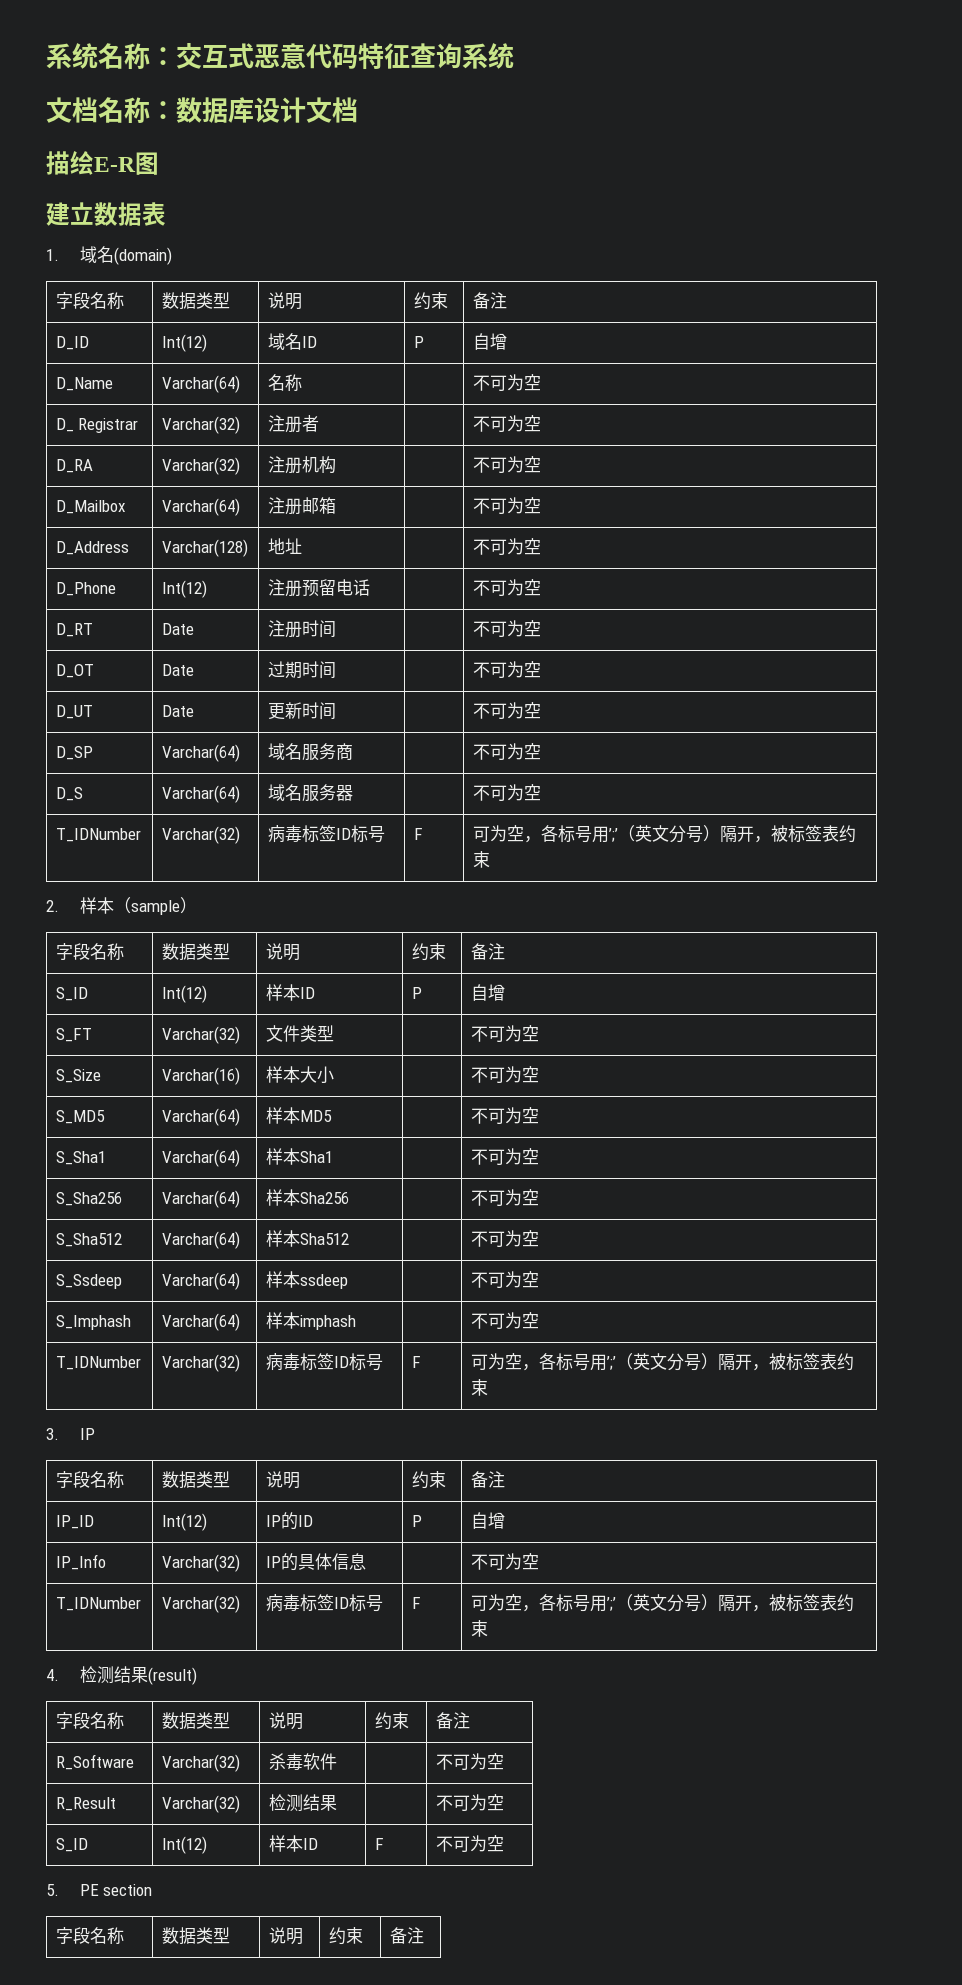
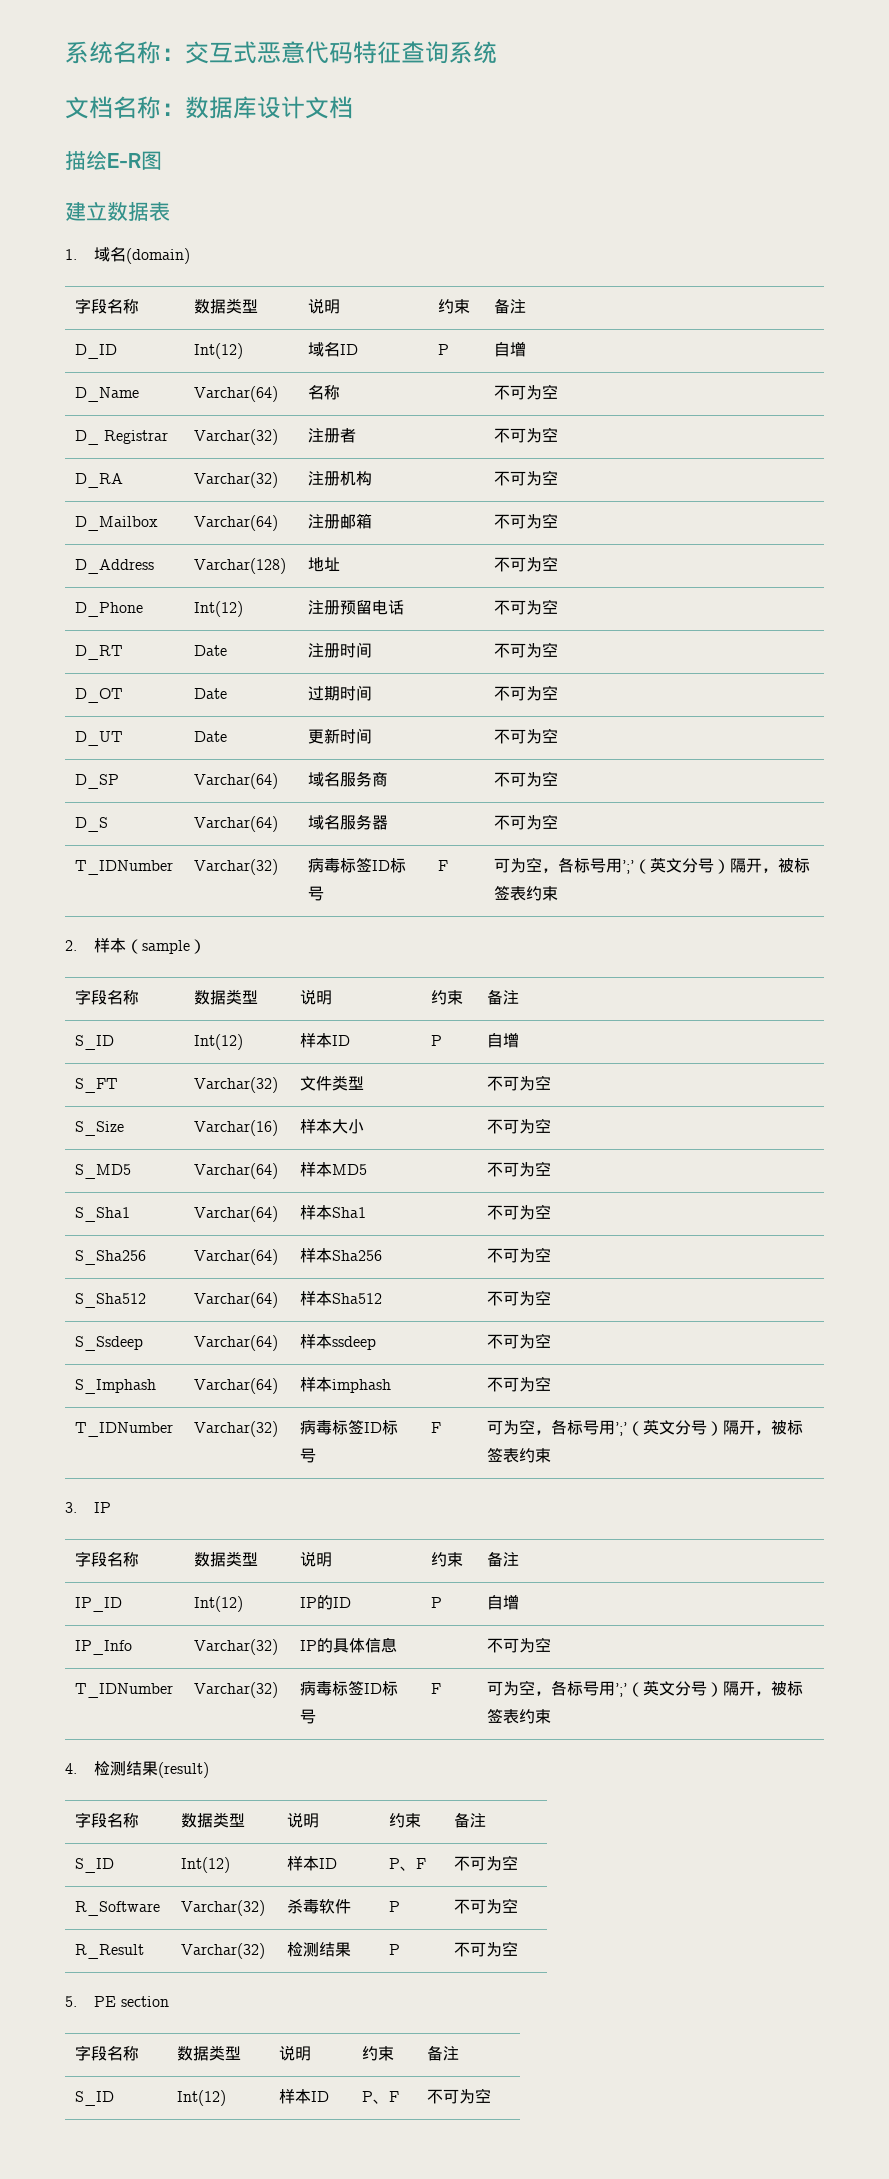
  4.检测结果(result)
  字段名称 | 数据类型 | 说明 | 约束 | 备注
+ S_ID | Int(12) | 样本ID | P、F | 不可为空
- R_Software | Varchar(32) | 杀毒软件 | | 不可为空
+ R_Software | Varchar(32) | 杀毒软件 | P | 不可为空
- R_Result | Varchar(32) | 检测结果 | | 不可为空
- S_ID | Int(12) | 样本ID | F | 不可为空
+ R_Result | Varchar(32) | 检测结果 | P | 不可为空
  5. PE section
  字段名称 | 数据类型 | 说明 | 约束 | 备注
+ S_ID | Int(12) | 样本ID | P、F | 不可为空

